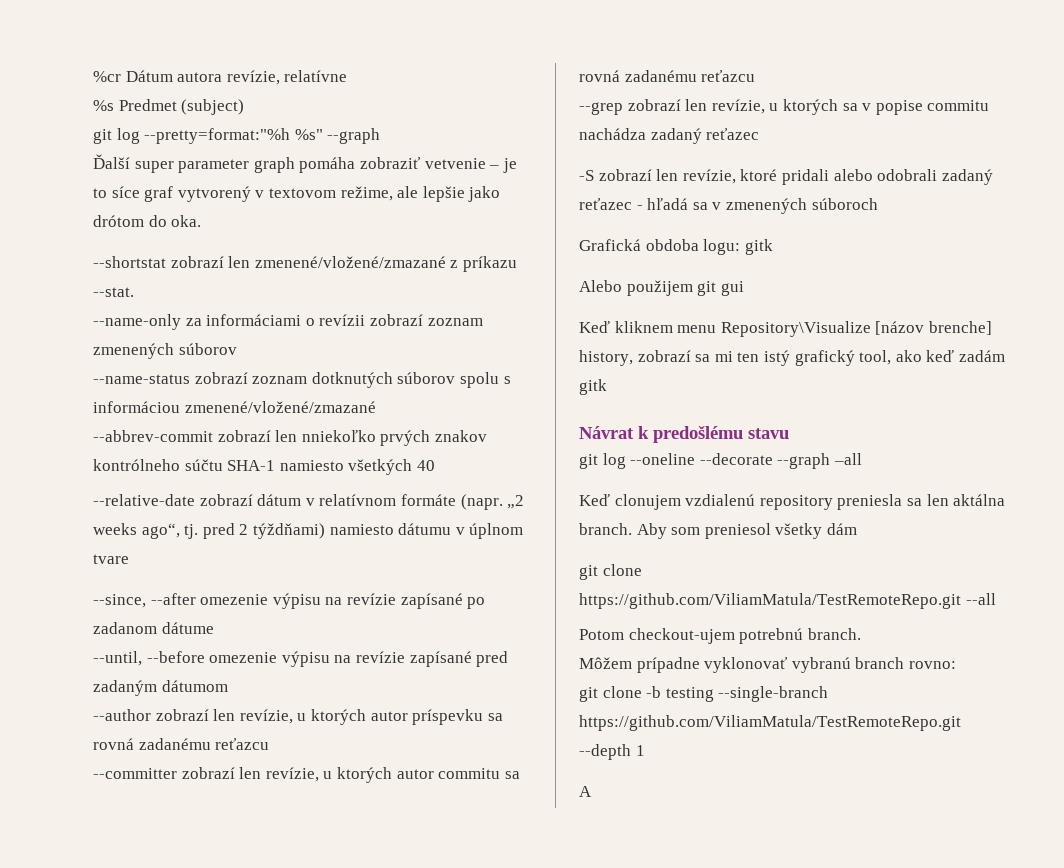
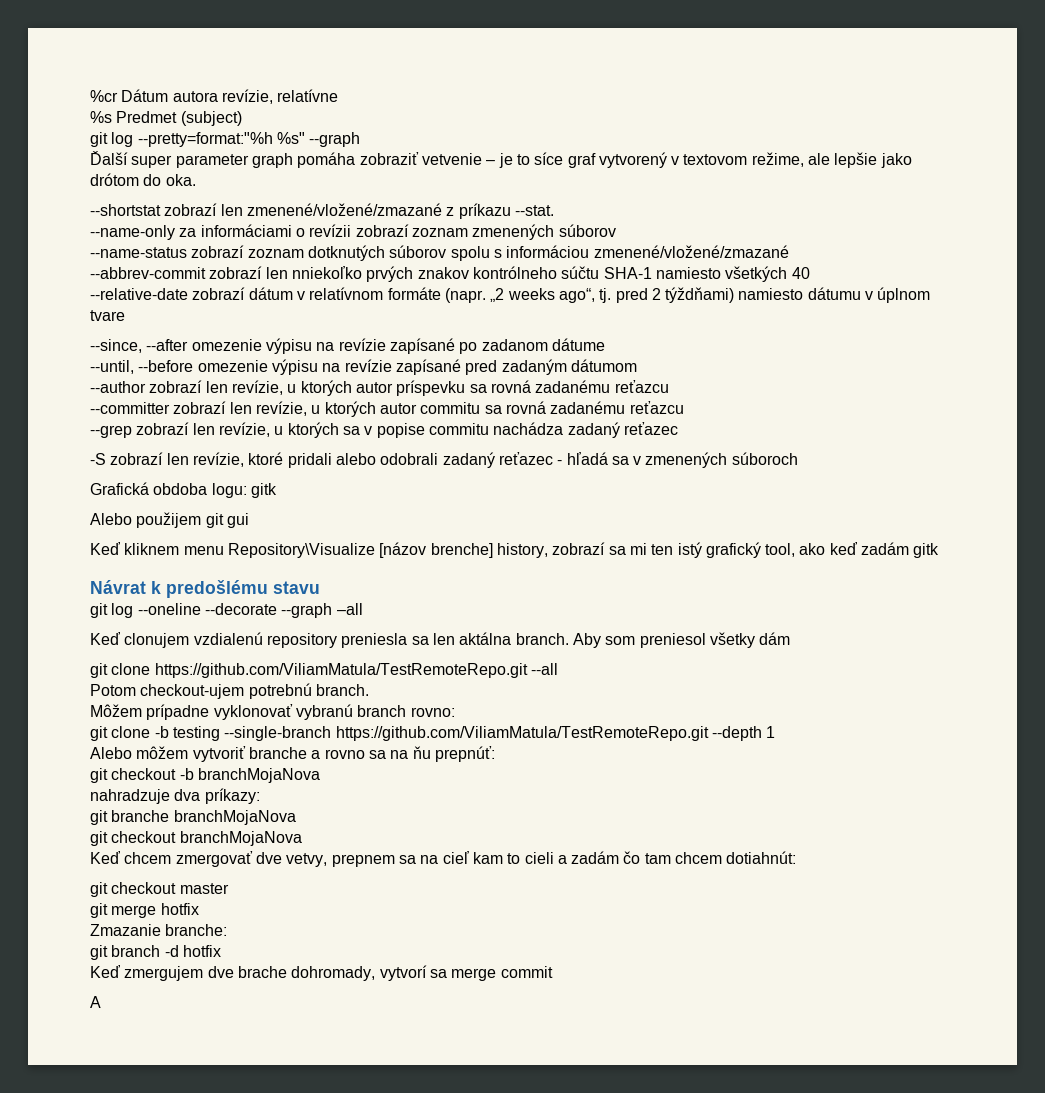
+ Alebo môžem vytvoriť branche a rovno sa na ňu prepnúť:
+ git checkout -b branchMojaNova
+ nahradzuje dva príkazy:
+ git branche branchMojaNova
+ git checkout branchMojaNova
+ Keď chcem zmergovať dve vetvy, prepnem sa na cieľ kam to cieli a zadám čo tam chcem dotiahnút:
+ git checkout master
+ git merge hotfix
+ Zmazanie branche:
+ git branch -d hotfix
+ Keď zmergujem dve brache dohromady, vytvorí sa merge commit

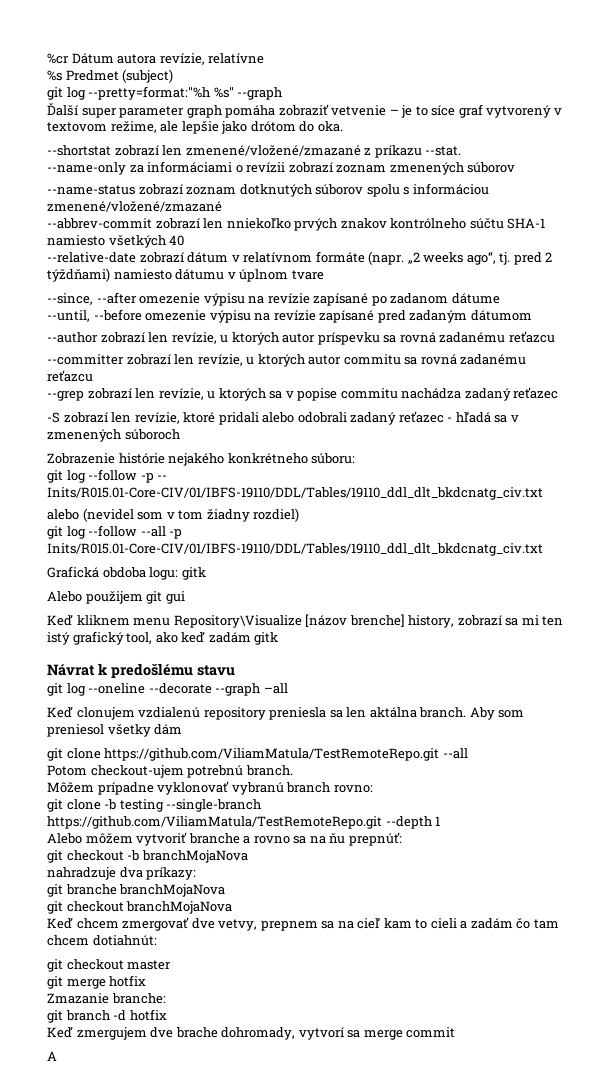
+ Zobrazenie histórie nejakého konkrétneho súboru:
+ git log --follow -p -- Inits/R015.01-Core-CIV/01/IBFS-19110/DDL/Tables/19110_ddl_dlt_bkdcnatg_civ.txt
+ alebo (nevidel som v tom žiadny rozdiel)
+ git log --follow --all -p Inits/R015.01-Core-CIV/01/IBFS-19110/DDL/Tables/19110_ddl_dlt_bkdcnatg_civ.txt

